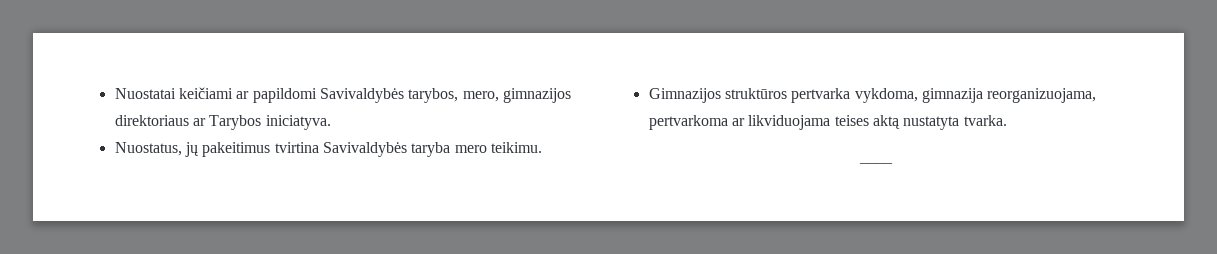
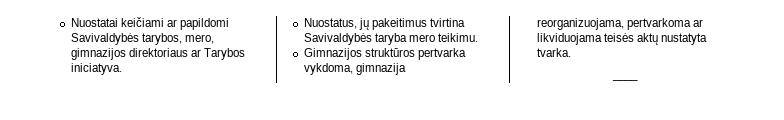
- Gimnazijos struktūros pertvarka vykdoma, gimnazija reorganizuojama, pertvarkoma ar likviduojama teises aktą nustatyta tvarka.
+ Gimnazijos struktūros pertvarka vykdoma, gimnazija reorganizuojama, pertvarkoma ar likviduojama teisės aktų nustatyta tvarka.

